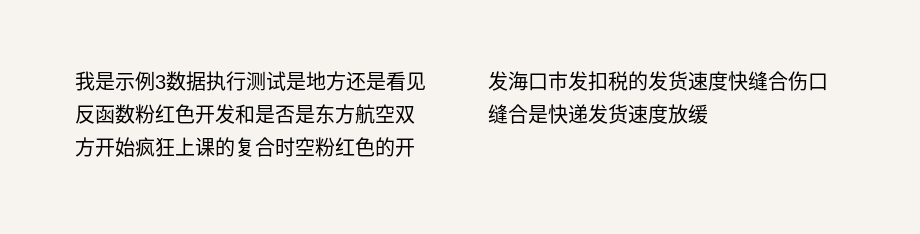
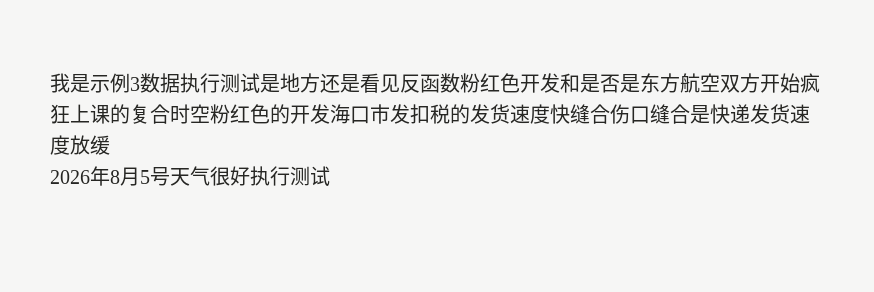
+ 2026年8月5号天气很好执行测试

